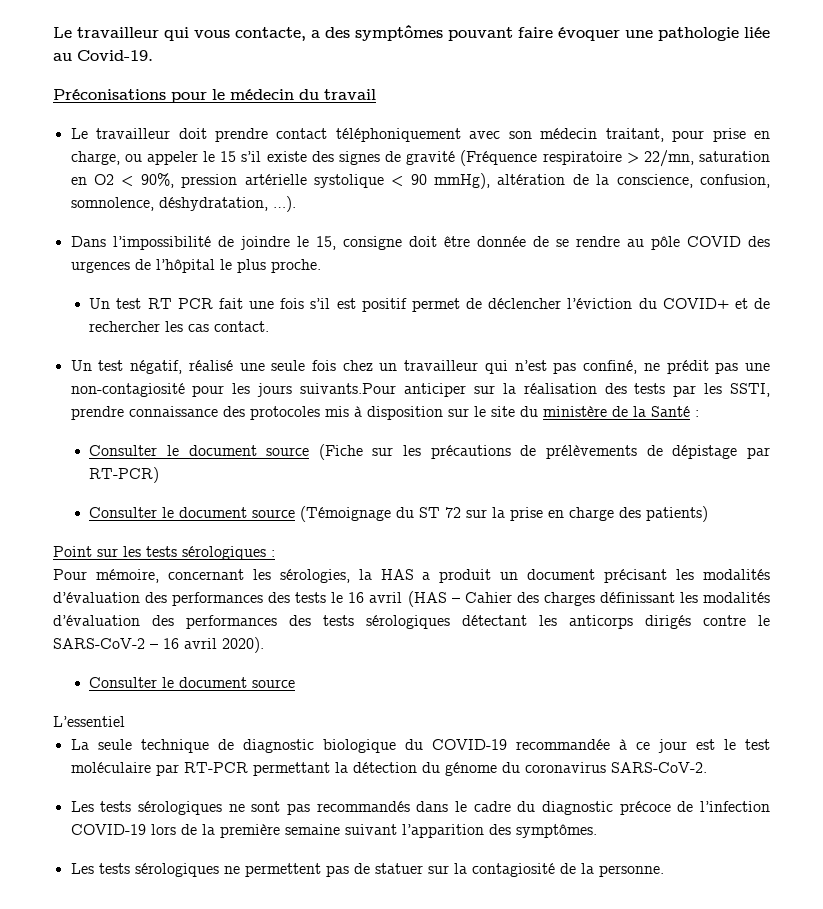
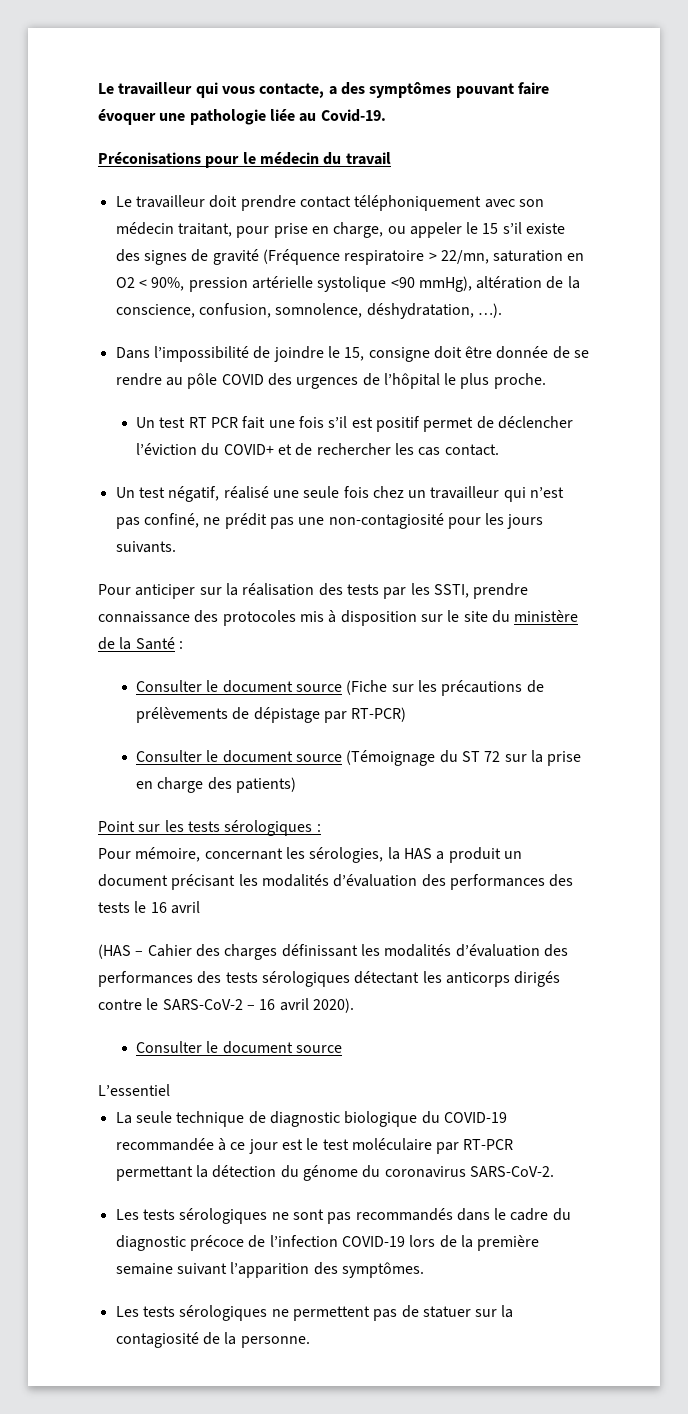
- Le travailleur doit prendre contact téléphoniquement avec son médecin traitant, pour prise en charge, ou appeler le 15 s’il existe des signes de gravité (Fréquence respiratoire > 22/mn, saturation en O2 < 90%, pression artérielle systolique < 90 mmHg), altération de la conscience, confusion, somnolence, déshydratation, …).
+ Le travailleur doit prendre contact téléphoniquement avec son médecin traitant, pour prise en charge, ou appeler le 15 s’il existe des signes de gravité (Fréquence respiratoire > 22/mn, saturation en O2 < 90%, pression artérielle systolique <90 mmHg), altération de la conscience, confusion, somnolence, déshydratation, …).
- Un test négatif, réalisé une seule fois chez un travailleur qui n’est pas confiné, ne prédit pas une non-contagiosité pour les jours suivants.Pour anticiper sur la réalisation des tests par les SSTI, prendre connaissance des protocoles mis à disposition sur le site du ministère de la Santé :
+ Un test négatif, réalisé une seule fois chez un travailleur qui n’est pas confiné, ne prédit pas une non-contagiosité pour les jours suivants.
+ Pour anticiper sur la réalisation des tests par les SSTI, prendre connaissance des protocoles mis à disposition sur le site du ministère de la Santé :
- Pour mémoire, concernant les sérologies, la HAS a produit un document précisant les modalités d’évaluation des performances des tests le 16 avril (HAS – Cahier des charges définissant les modalités d’évaluation des performances des tests sérologiques détectant les anticorps dirigés contre le SARS-CoV-2 – 16 avril 2020).
+ Pour mémoire, concernant les sérologies, la HAS a produit un document précisant les modalités d’évaluation des performances des tests le 16 avril
+ (HAS – Cahier des charges définissant les modalités d’évaluation des performances des tests sérologiques détectant les anticorps dirigés contre le SARS-CoV-2 – 16 avril 2020).

